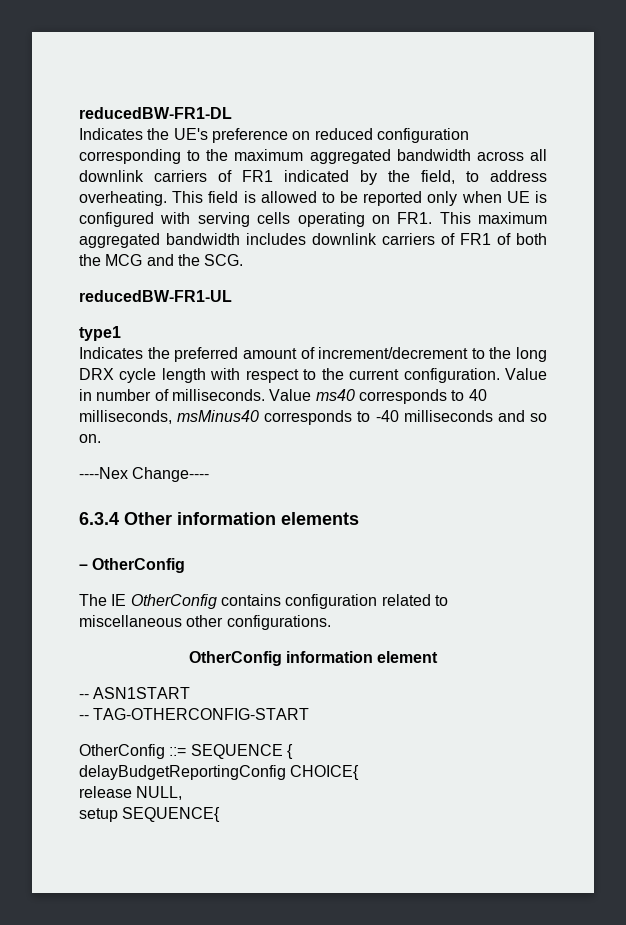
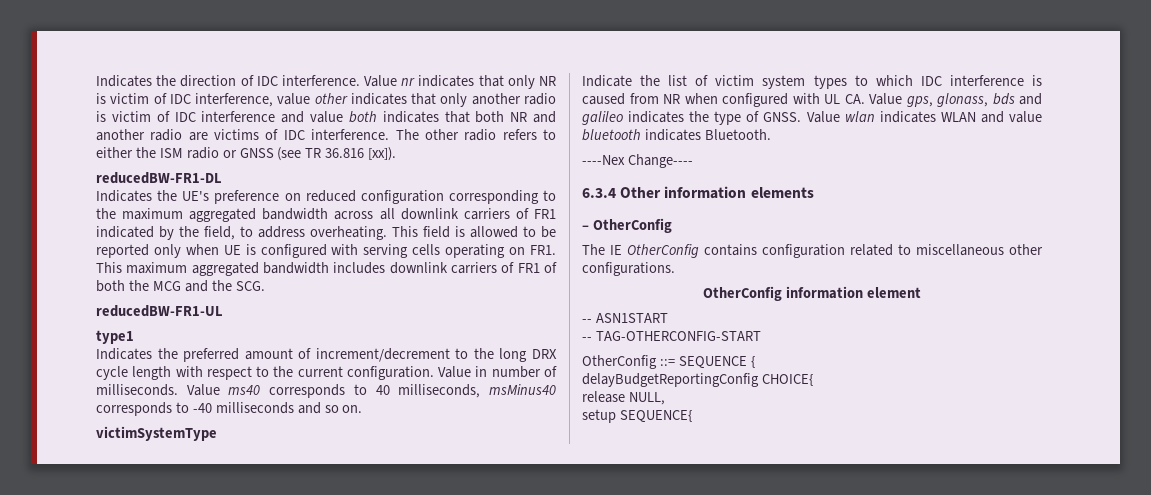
+ Indicates the direction of IDC interference. Value nr indicates that only NR is victim of IDC interference, value other indicates that only another radio is victim of IDC interference and value both indicates that both NR and another radio are victims of IDC interference. The other radio refers to either the ISM radio or GNSS (see TR 36.816 [xx]).
+ victimSystemType
+ Indicate the list of victim system types to which IDC interference is caused from NR when configured with UL CA. Value gps, glonass, bds and galileo indicates the type of GNSS. Value wlan indicates WLAN and value bluetooth indicates Bluetooth.

